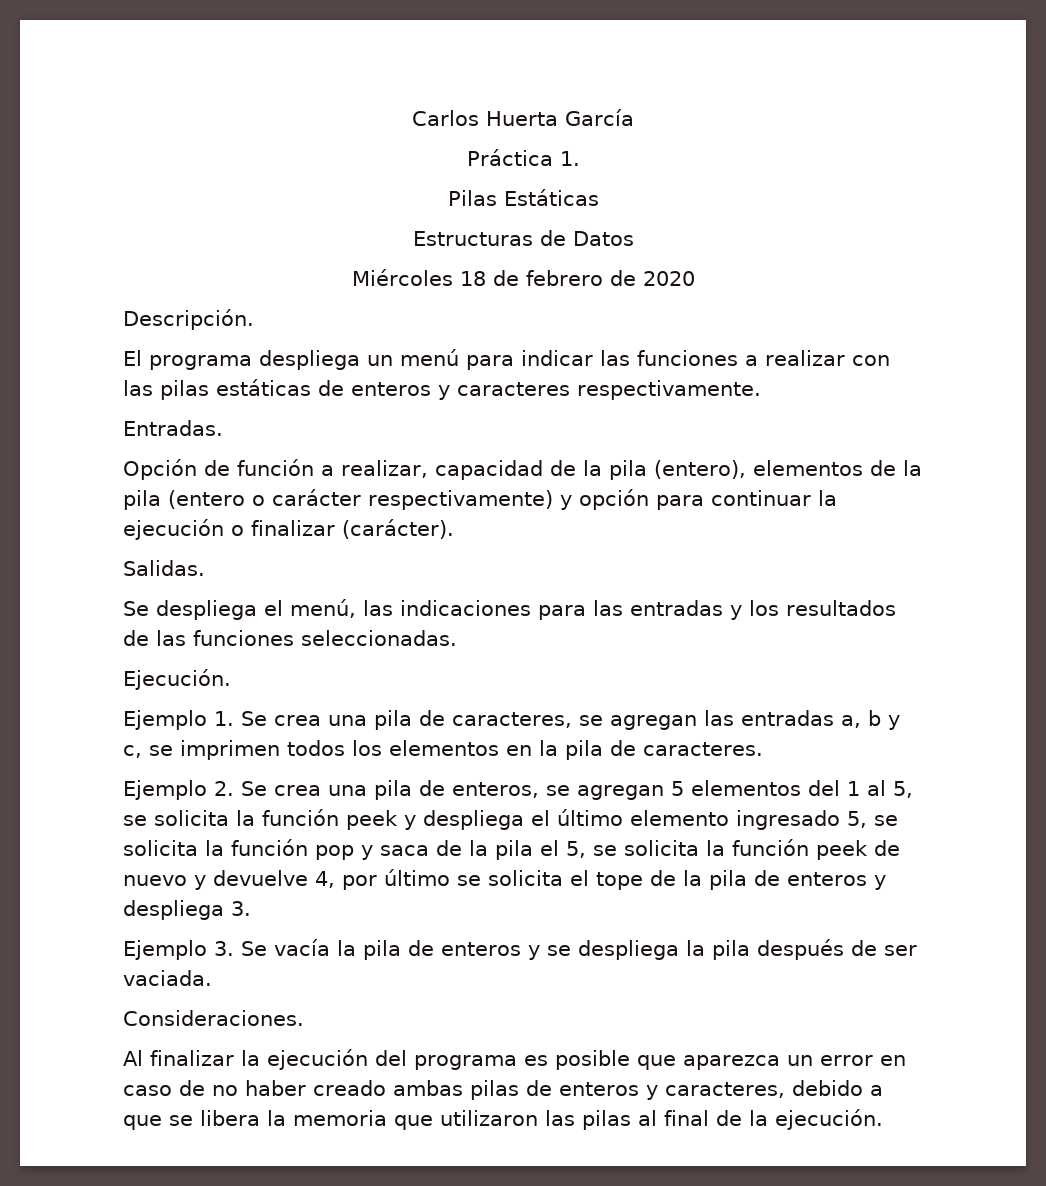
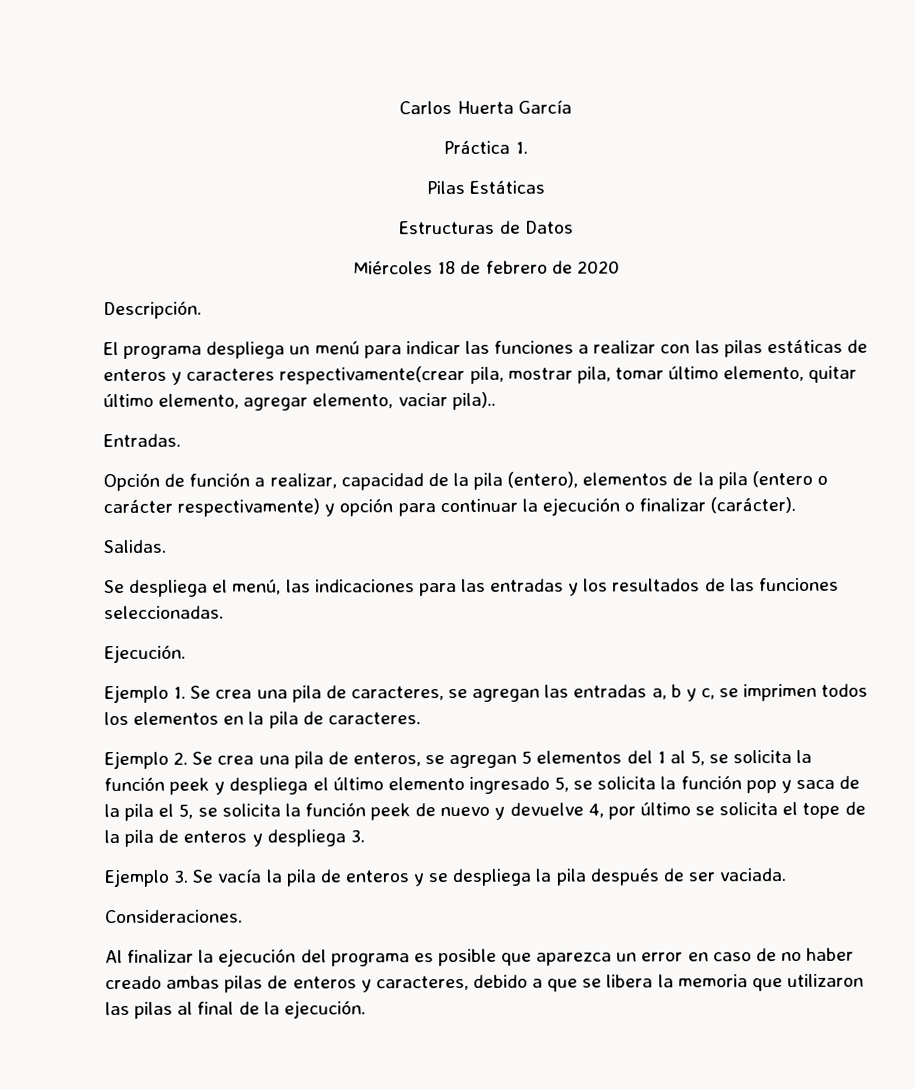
- El programa despliega un menú para indicar las funciones a realizar con las pilas estáticas de enteros y caracteres respectivamente.
+ El programa despliega un menú para indicar las funciones a realizar con las pilas estáticas de enteros y caracteres respectivamente(crear pila, mostrar pila, tomar último elemento, quitar último elemento, agregar elemento, vaciar pila)..

